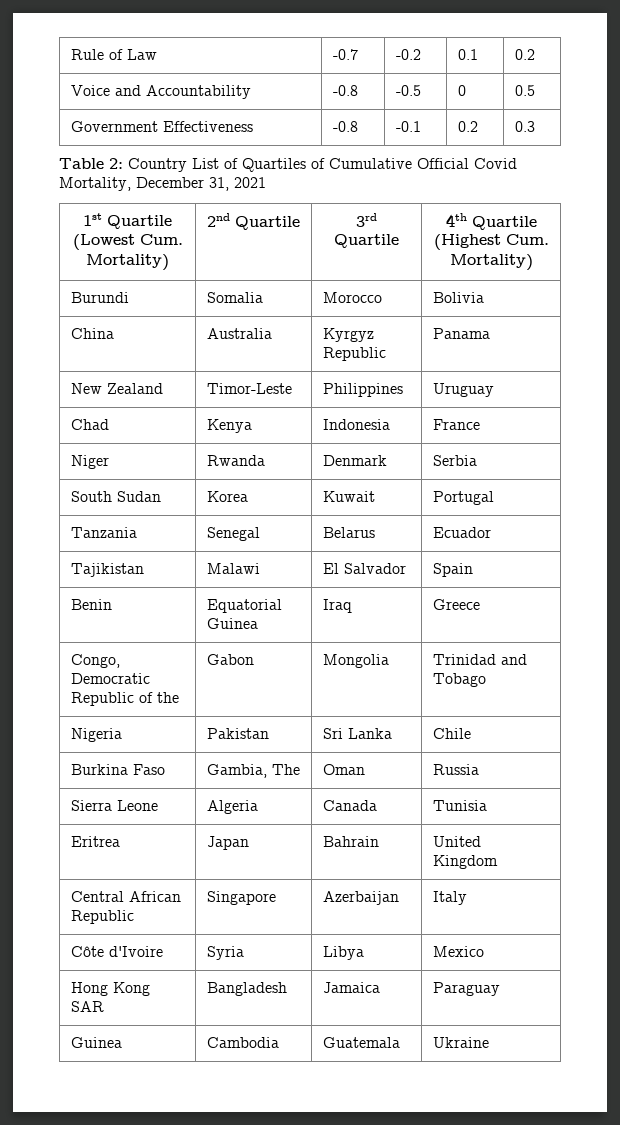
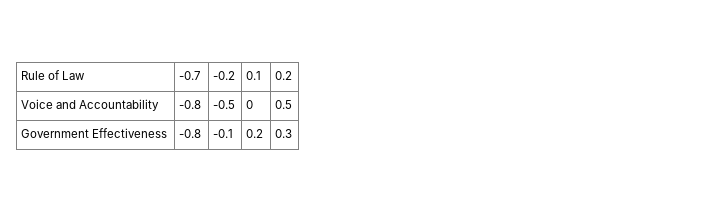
- Table 2: Country List of Quartiles of Cumulative Official Covid Mortality, December 31, 2021
- 1st Quartile (Lowest Cum. Mortality) | 2nd Quartile | 3rd Quartile | 4th Quartile (Highest Cum. Mortality)
- Burundi | Somalia | Morocco | Bolivia
- China | Australia | Kyrgyz Republic | Panama
- New Zealand | Timor-Leste | Philippines | Uruguay
- Chad | Kenya | Indonesia | France
- Niger | Rwanda | Denmark | Serbia
- South Sudan | Korea | Kuwait | Portugal
- Tanzania | Senegal | Belarus | Ecuador
- Tajikistan | Malawi | El Salvador | Spain
- Benin | Equatorial Guinea | Iraq | Greece
- Congo, Democratic Republic of the | Gabon | Mongolia | Trinidad and Tobago
- Nigeria | Pakistan | Sri Lanka | Chile
- Burkina Faso | Gambia, The | Oman | Russia
- Sierra Leone | Algeria | Canada | Tunisia
- Eritrea | Japan | Bahrain | United Kingdom
- Central African Republic | Singapore | Azerbaijan | Italy
- Côte d'Ivoire | Syria | Libya | Mexico
- Hong Kong SAR | Bangladesh | Jamaica | Paraguay
- Guinea | Cambodia | Guatemala | Ukraine

